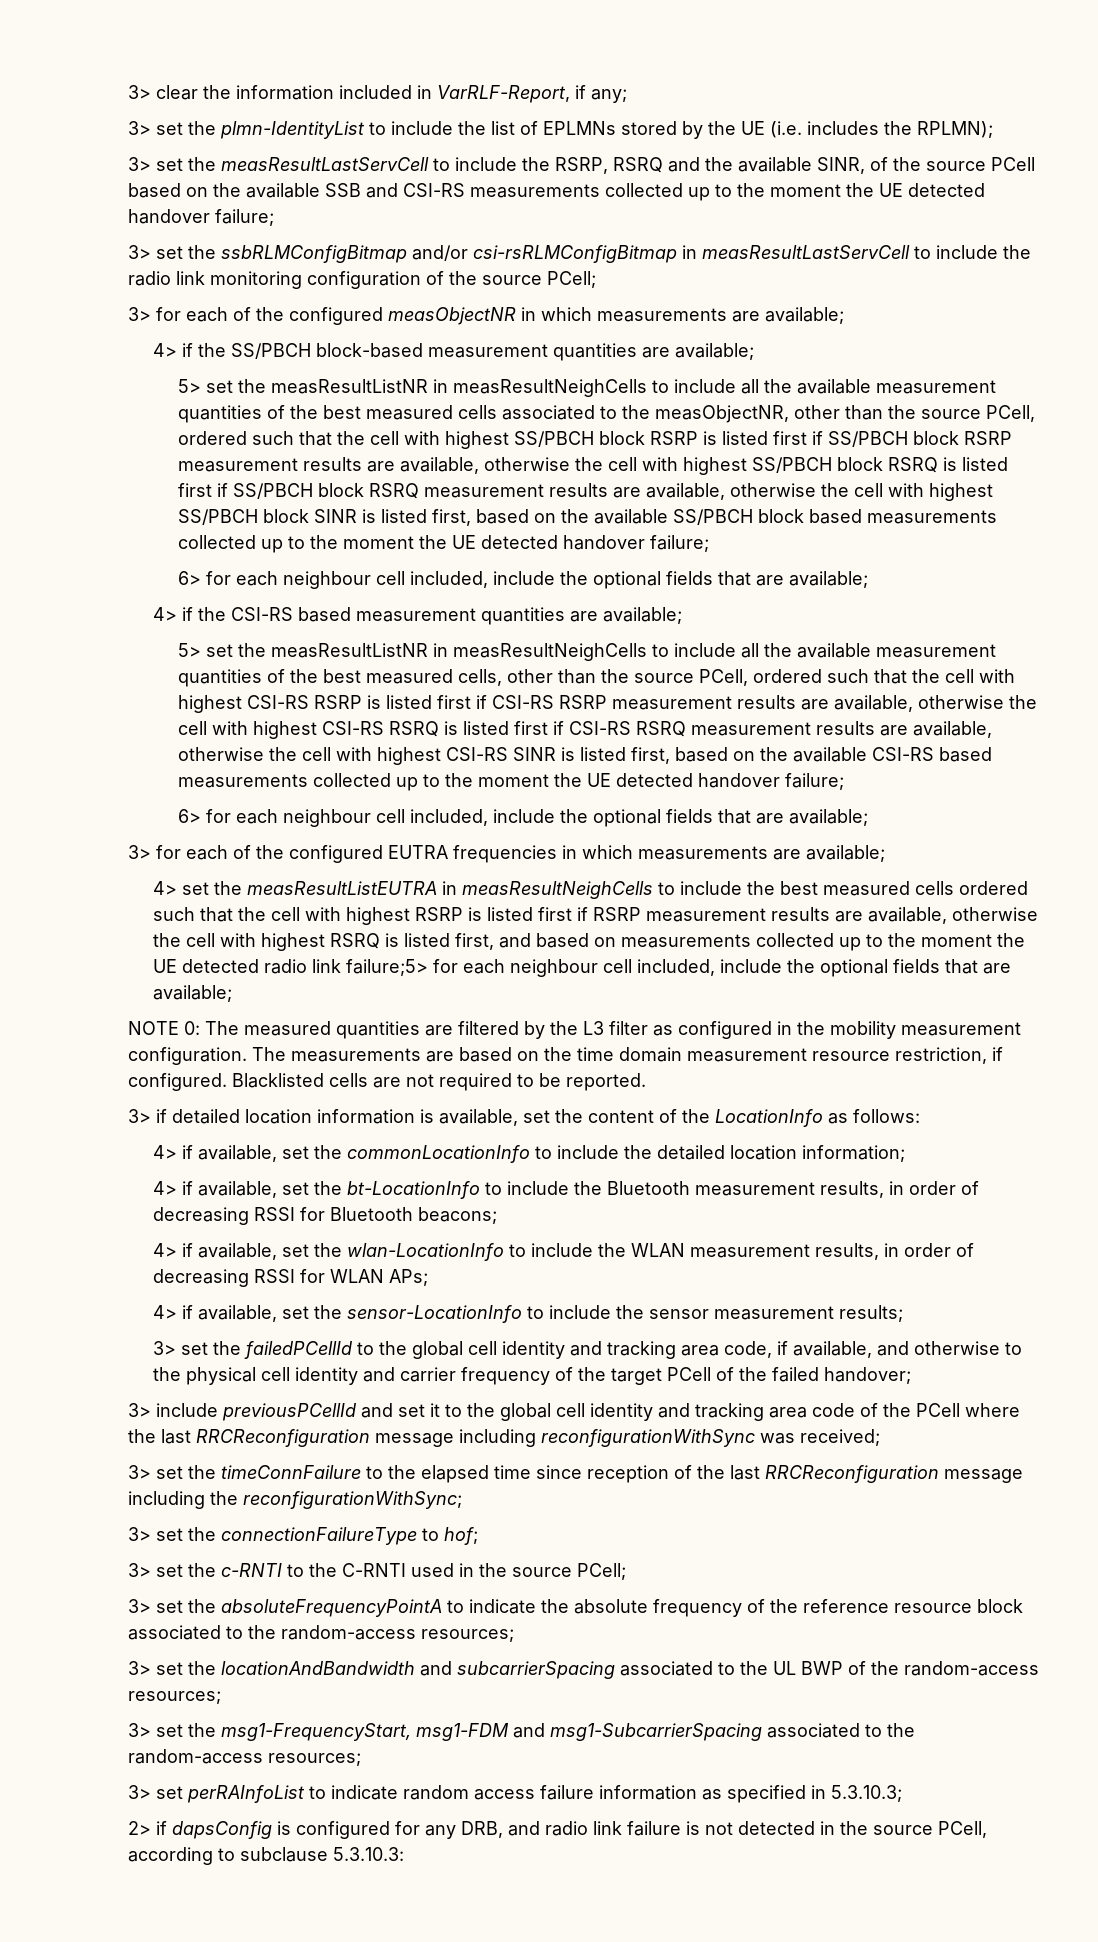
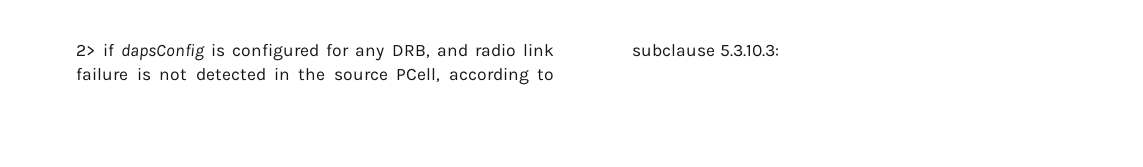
- 3> clear the information included in VarRLF-Report, if any;
- 3> set the plmn-IdentityList to include the list of EPLMNs stored by the UE (i.e. includes the RPLMN);
- 3> set the measResultLastServCell to include the RSRP, RSRQ and the available SINR, of the source PCell based on the available SSB and CSI-RS measurements collected up to the moment the UE detected handover failure;
- 3> set the ssbRLMConfigBitmap and/or csi-rsRLMConfigBitmap in measResultLastServCell to include the radio link monitoring configuration of the source PCell;
- 3> for each of the configured measObjectNR in which measurements are available;
- 4> if the SS/PBCH block-based measurement quantities are available;
- 5> set the measResultListNR in measResultNeighCells to include all the available measurement quantities of the best measured cells associated to the measObjectNR, other than the source PCell, ordered such that the cell with highest SS/PBCH block RSRP is listed first if SS/PBCH block RSRP measurement results are available, otherwise the cell with highest SS/PBCH block RSRQ is listed first if SS/PBCH block RSRQ measurement results are available, otherwise the cell with highest SS/PBCH block SINR is listed first, based on the available SS/PBCH block based measurements collected up to the moment the UE detected handover failure;
- 6> for each neighbour cell included, include the optional fields that are available;
- 4> if the CSI-RS based measurement quantities are available;
- 5> set the measResultListNR in measResultNeighCells to include all the available measurement quantities of the best measured cells, other than the source PCell, ordered such that the cell with highest CSI-RS RSRP is listed first if CSI-RS RSRP measurement results are available, otherwise the cell with highest CSI-RS RSRQ is listed first if CSI-RS RSRQ measurement results are available, otherwise the cell with highest CSI-RS SINR is listed first, based on the available CSI-RS based measurements collected up to the moment the UE detected handover failure;
- 6> for each neighbour cell included, include the optional fields that are available;
- 3> for each of the configured EUTRA frequencies in which measurements are available;
- 4> set the measResultListEUTRA in measResultNeighCells to include the best measured cells ordered such that the cell with highest RSRP is listed first if RSRP measurement results are available, otherwise the cell with highest RSRQ is listed first, and based on measurements collected up to the moment the UE detected radio link failure;5> for each neighbour cell included, include the optional fields that are available;
- NOTE 0: The measured quantities are filtered by the L3 filter as configured in the mobility measurement configuration. The measurements are based on the time domain measurement resource restriction, if configured. Blacklisted cells are not required to be reported.
- 3> if detailed location information is available, set the content of the LocationInfo as follows:
- 4> if available, set the commonLocationInfo to include the detailed location information;
- 4> if available, set the bt-LocationInfo to include the Bluetooth measurement results, in order of decreasing RSSI for Bluetooth beacons;
- 4> if available, set the wlan-LocationInfo to include the WLAN measurement results, in order of decreasing RSSI for WLAN APs;
- 4> if available, set the sensor-LocationInfo to include the sensor measurement results;
- 3> set the failedPCellId to the global cell identity and tracking area code, if available, and otherwise to the physical cell identity and carrier frequency of the target PCell of the failed handover;
- 3> include previousPCellId and set it to the global cell identity and tracking area code of the PCell where the last RRCReconfiguration message including reconfigurationWithSync was received;
- 3> set the timeConnFailure to the elapsed time since reception of the last RRCReconfiguration message including the reconfigurationWithSync;
- 3> set the connectionFailureType to hof;
- 3> set the c-RNTI to the C-RNTI used in the source PCell;
- 3> set the absoluteFrequencyPointA to indicate the absolute frequency of the reference resource block associated to the random-access resources;
- 3> set the locationAndBandwidth and subcarrierSpacing associated to the UL BWP of the random-access resources;
- 3> set the msg1-FrequencyStart, msg1-FDM and msg1-SubcarrierSpacing associated to the random-access resources;
- 3> set perRAInfoList to indicate random access failure information as specified in 5.3.10.3;

